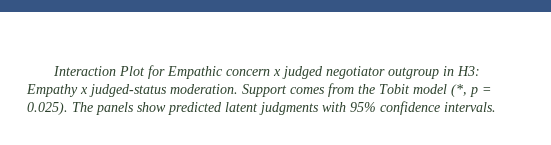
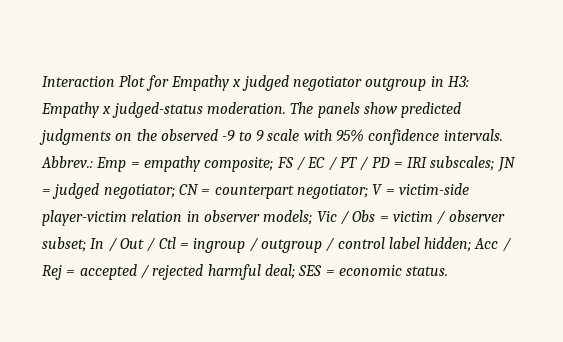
- Interaction Plot for Empathic concern x judged negotiator outgroup in H3: Empathy x judged-status moderation.
+ Interaction Plot for Empathy x judged negotiator outgroup in H3: Empathy x judged-status moderation.
- Support comes from the Tobit model (*, p = 0.025). The panels show predicted latent judgments with 95% confidence intervals.
+ The panels show predicted judgments on the observed -9 to 9 scale with 95% confidence intervals. Abbrev.: Emp = empathy composite; FS / EC / PT / PD = IRI subscales; JN = judged negotiator; CN = counterpart negotiator; V = victim-side player-victim relation in observer models; Vic / Obs = victim / observer subset; In / Out / Ctl = ingroup / outgroup / control label hidden; Acc / Rej = accepted / rejected harmful deal; SES = economic status.

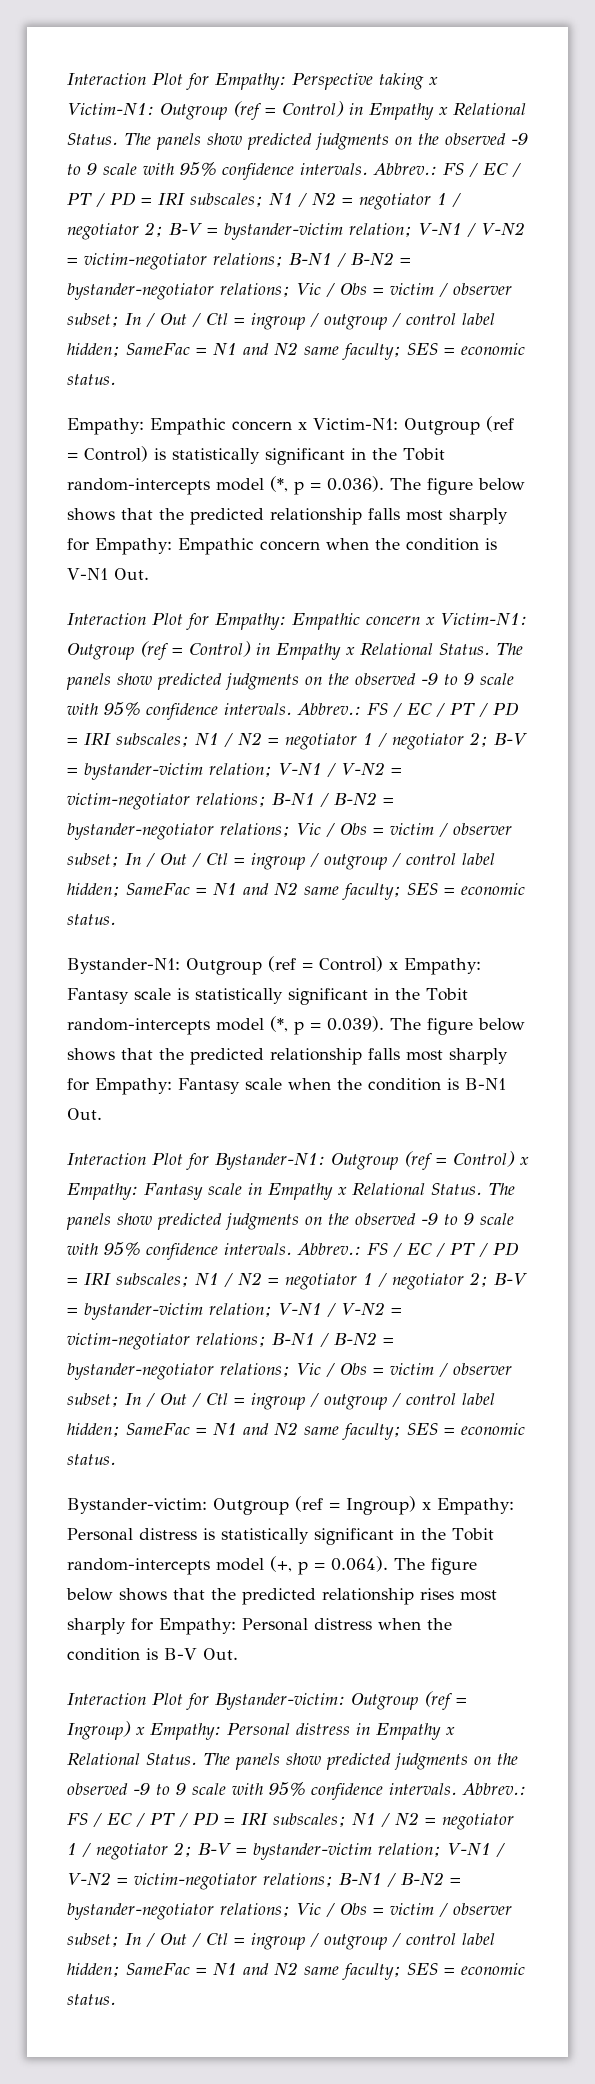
- Interaction Plot for Empathy x judged negotiator outgroup in H3: Empathy x judged-status moderation. The panels show predicted judgments on the observed -9 to 9 scale with 95% confidence intervals. Abbrev.: Emp = empathy composite; FS / EC / PT / PD = IRI subscales; JN = judged negotiator; CN = counterpart negotiator; V = victim-side player-victim relation in observer models; Vic / Obs = victim / observer subset; In / Out / Ctl = ingroup / outgroup / control label hidden; Acc / Rej = accepted / rejected harmful deal; SES = economic status.
+ Interaction Plot for Empathy: Perspective taking x Victim-N1: Outgroup (ref = Control) in Empathy x Relational Status. The panels show predicted judgments on the observed -9 to 9 scale with 95% confidence intervals. Abbrev.: FS / EC / PT / PD = IRI subscales; N1 / N2 = negotiator 1 / negotiator 2; B-V = bystander-victim relation; V-N1 / V-N2 = victim-negotiator relations; B-N1 / B-N2 = bystander-negotiator relations; Vic / Obs = victim / observer subset; In / Out / Ctl = ingroup / outgroup / control label hidden; SameFac = N1 and N2 same faculty; SES = economic status.
+ Empathy: Empathic concern x Victim-N1: Outgroup (ref = Control) is statistically significant in the Tobit random-intercepts model (*, p = 0.036). The figure below shows that the predicted relationship falls most sharply for Empathy: Empathic concern when the condition is V-N1 Out.
+ Interaction Plot for Empathy: Empathic concern x Victim-N1: Outgroup (ref = Control) in Empathy x Relational Status. The panels show predicted judgments on the observed -9 to 9 scale with 95% confidence intervals. Abbrev.: FS / EC / PT / PD = IRI subscales; N1 / N2 = negotiator 1 / negotiator 2; B-V = bystander-victim relation; V-N1 / V-N2 = victim-negotiator relations; B-N1 / B-N2 = bystander-negotiator relations; Vic / Obs = victim / observer subset; In / Out / Ctl = ingroup / outgroup / control label hidden; SameFac = N1 and N2 same faculty; SES = economic status.
+ Bystander-N1: Outgroup (ref = Control) x Empathy: Fantasy scale is statistically significant in the Tobit random-intercepts model (*, p = 0.039). The figure below shows that the predicted relationship falls most sharply for Empathy: Fantasy scale when the condition is B-N1 Out.
+ Interaction Plot for Bystander-N1: Outgroup (ref = Control) x Empathy: Fantasy scale in Empathy x Relational Status. The panels show predicted judgments on the observed -9 to 9 scale with 95% confidence intervals. Abbrev.: FS / EC / PT / PD = IRI subscales; N1 / N2 = negotiator 1 / negotiator 2; B-V = bystander-victim relation; V-N1 / V-N2 = victim-negotiator relations; B-N1 / B-N2 = bystander-negotiator relations; Vic / Obs = victim / observer subset; In / Out / Ctl = ingroup / outgroup / control label hidden; SameFac = N1 and N2 same faculty; SES = economic status.
+ Bystander-victim: Outgroup (ref = Ingroup) x Empathy: Personal distress is statistically significant in the Tobit random-intercepts model (+, p = 0.064). The figure below shows that the predicted relationship rises most sharply for Empathy: Personal distress when the condition is B-V Out.
+ Interaction Plot for Bystander-victim: Outgroup (ref = Ingroup) x Empathy: Personal distress in Empathy x Relational Status. The panels show predicted judgments on the observed -9 to 9 scale with 95% confidence intervals. Abbrev.: FS / EC / PT / PD = IRI subscales; N1 / N2 = negotiator 1 / negotiator 2; B-V = bystander-victim relation; V-N1 / V-N2 = victim-negotiator relations; B-N1 / B-N2 = bystander-negotiator relations; Vic / Obs = victim / observer subset; In / Out / Ctl = ingroup / outgroup / control label hidden; SameFac = N1 and N2 same faculty; SES = economic status.

